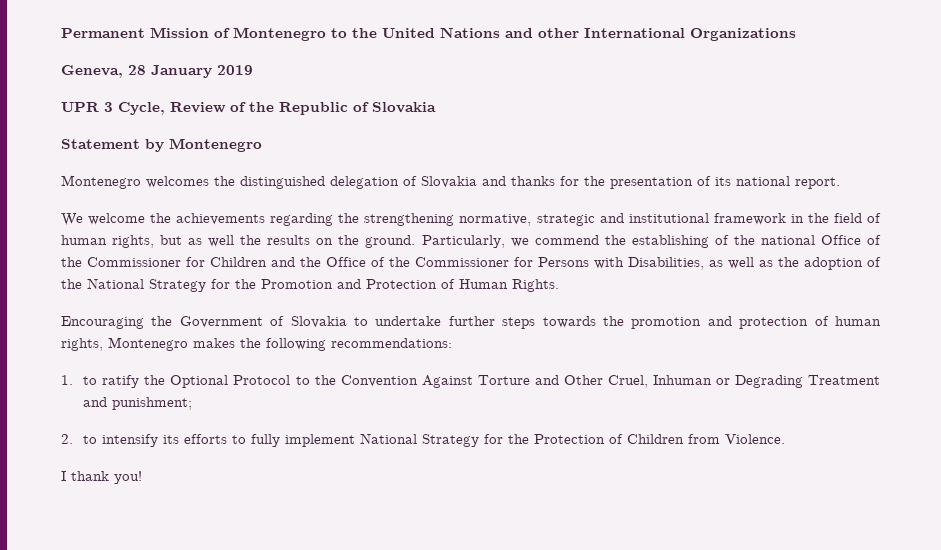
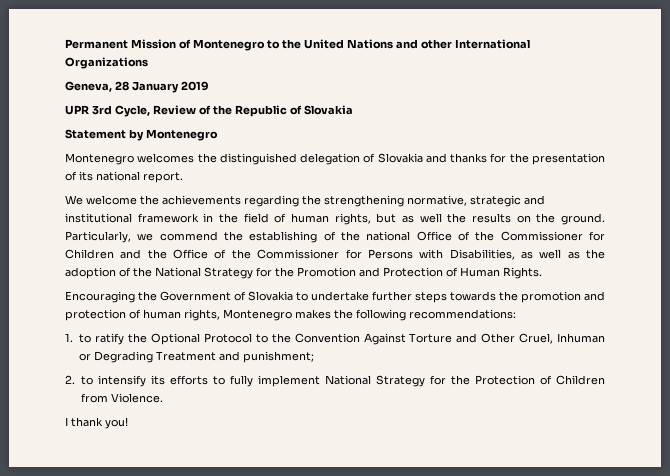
- UPR 3 Cycle, Review of the Republic of Slovakia
+ UPR 3rd Cycle, Review of the Republic of Slovakia

